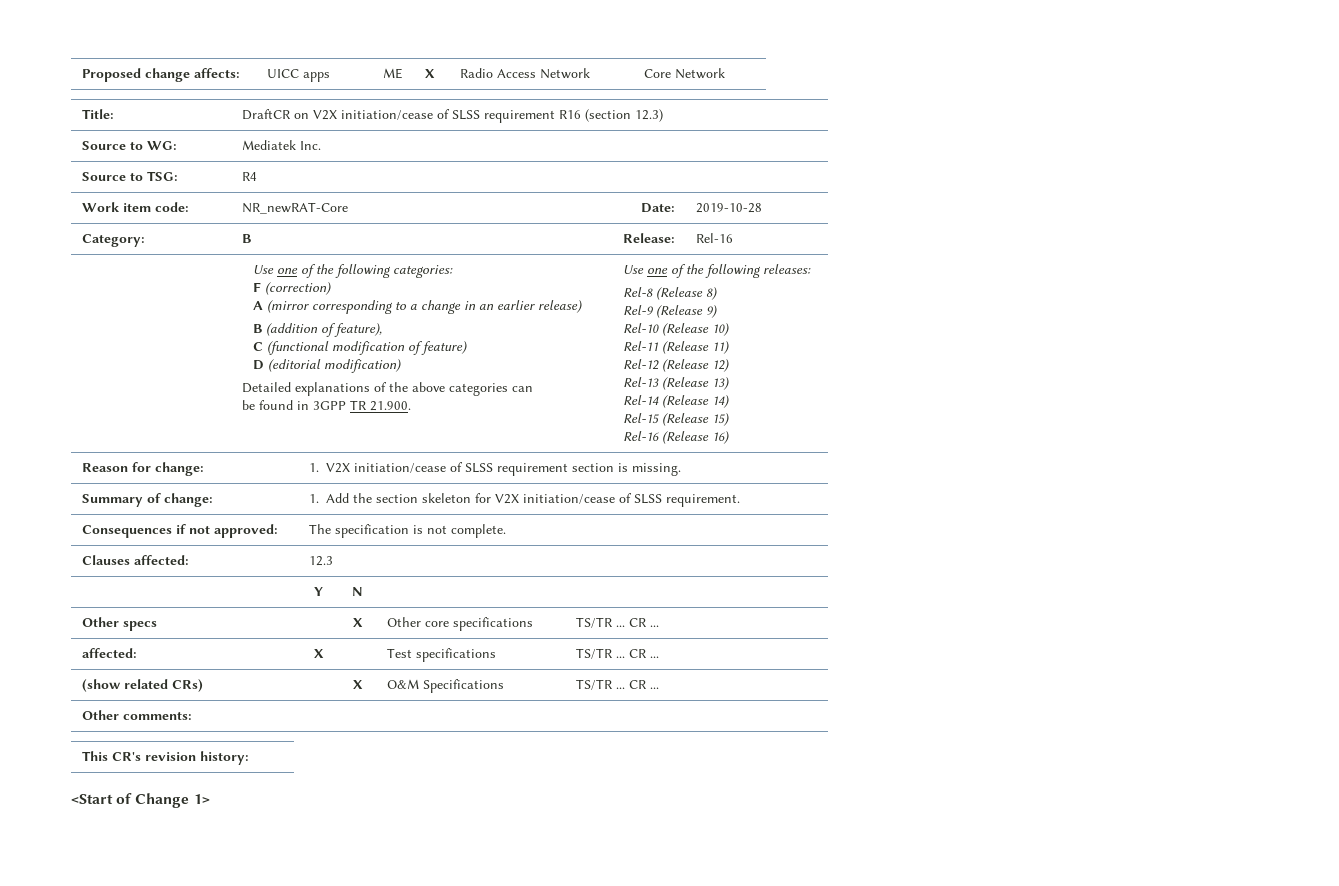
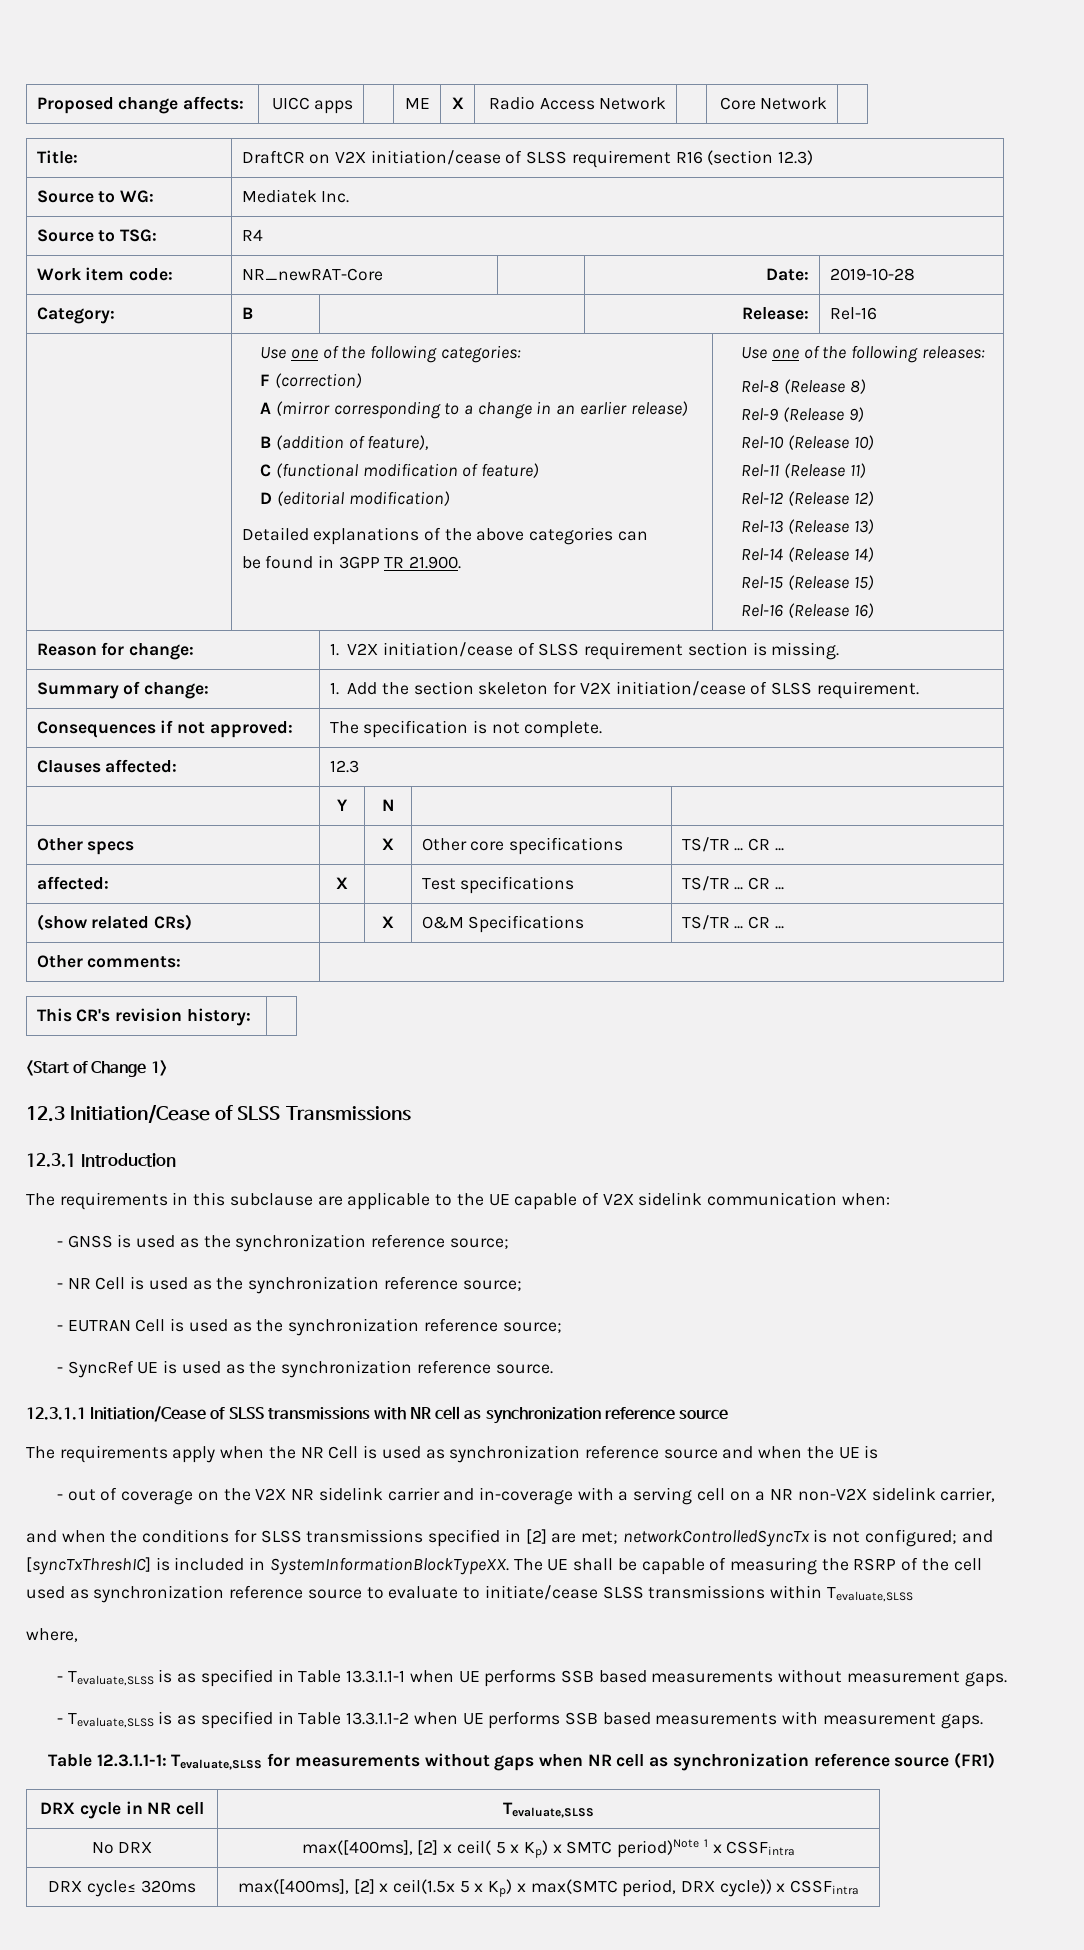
+ 12.3 Initiation/Cease of SLSS Transmissions
+ 12.3.1 Introduction
+ The requirements in this subclause are applicable to the UE capable of V2X sidelink communication when:
+ - GNSS is used as the synchronization reference source;
+ - NR Cell is used as the synchronization reference source;
+ - EUTRAN Cell is used as the synchronization reference source;
+ - SyncRef UE is used as the synchronization reference source.
+ 12.3.1.1 Initiation/Cease of SLSS transmissions with NR cell as synchronization reference source
+ The requirements apply when the NR Cell is used as synchronization reference source and when the UE is
+ - out of coverage on the V2X NR sidelink carrier and in-coverage with a serving cell on a NR non-V2X sidelink carrier,
+ and when the conditions for SLSS transmissions specified in [2] are met; networkControlledSyncTx is not configured; and [syncTxThreshIC] is included in SystemInformationBlockTypeXX. The UE shall be capable of measuring the RSRP of the cell used as synchronization reference source to evaluate to initiate/cease SLSS transmissions within Tevaluate,SLSS
+ where,
+ - Tevaluate,SLSS is as specified in Table 13.3.1.1-1 when UE performs SSB based measurements without measurement gaps.
+ - Tevaluate,SLSS is as specified in Table 13.3.1.1-2 when UE performs SSB based measurements with measurement gaps.
+ Table 12.3.1.1-1: Tevaluate,SLSS for measurements without gaps when NR cell as synchronization reference source (FR1)
+ DRX cycle in NR cell | Tevaluate,SLSS
+ No DRX | max([400ms], [2] x ceil( 5 x Kp) x SMTC period)Note 1 x CSSFintra
+ DRX cycle≤ 320ms | max([400ms], [2] x ceil(1.5x 5 x Kp) x max(SMTC period, DRX cycle)) x CSSFintra

